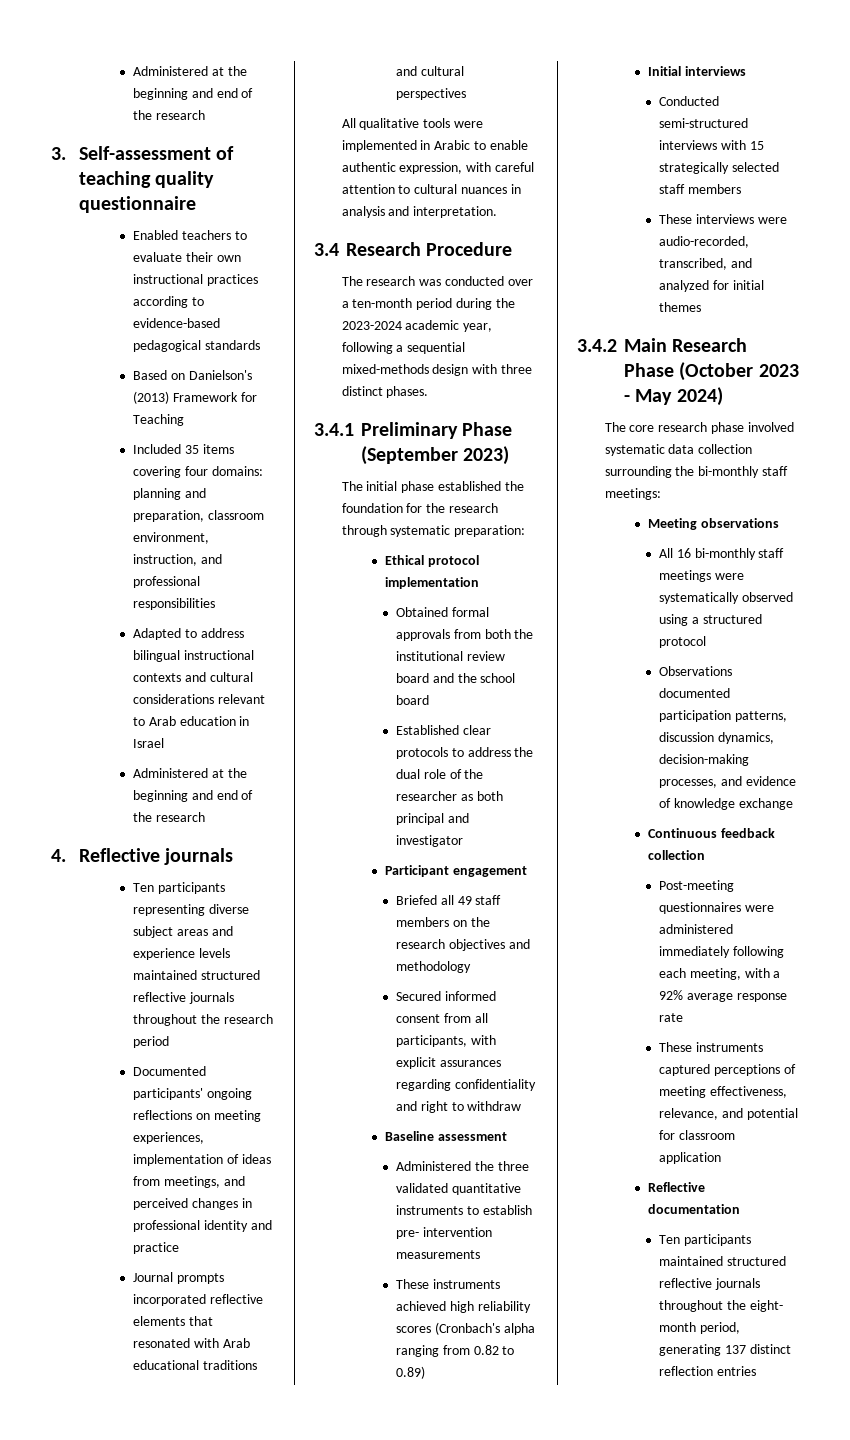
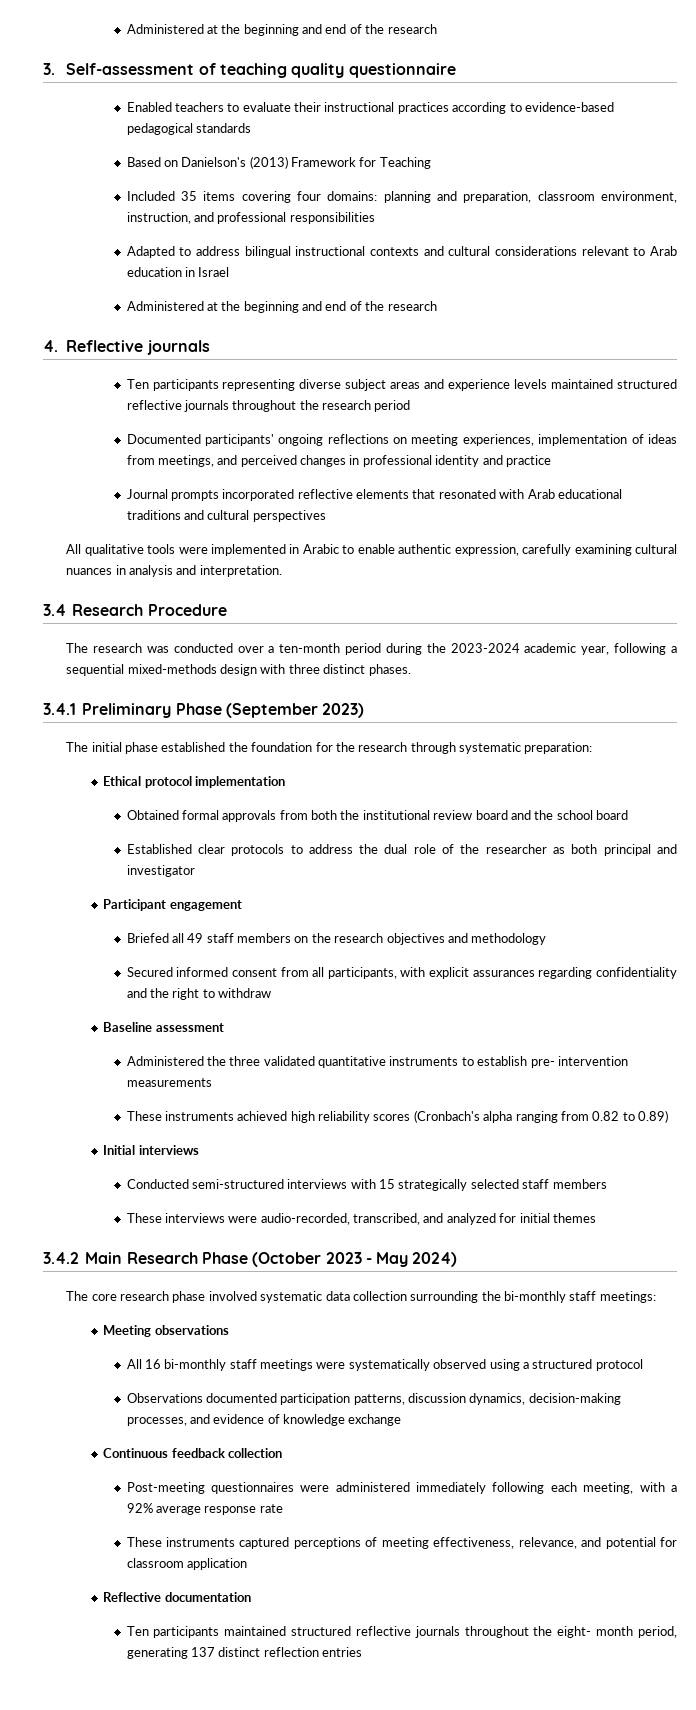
- Enabled teachers to evaluate their own instructional practices according to evidence-based pedagogical standards
+ Enabled teachers to evaluate their instructional practices according to evidence-based pedagogical standards
- All qualitative tools were implemented in Arabic to enable authentic expression, with careful attention to cultural nuances in analysis and interpretation.
+ All qualitative tools were implemented in Arabic to enable authentic expression, carefully examining cultural nuances in analysis and interpretation.
- Secured informed consent from all participants, with explicit assurances regarding confidentiality and right to withdraw
+ Secured informed consent from all participants, with explicit assurances regarding confidentiality and the right to withdraw

